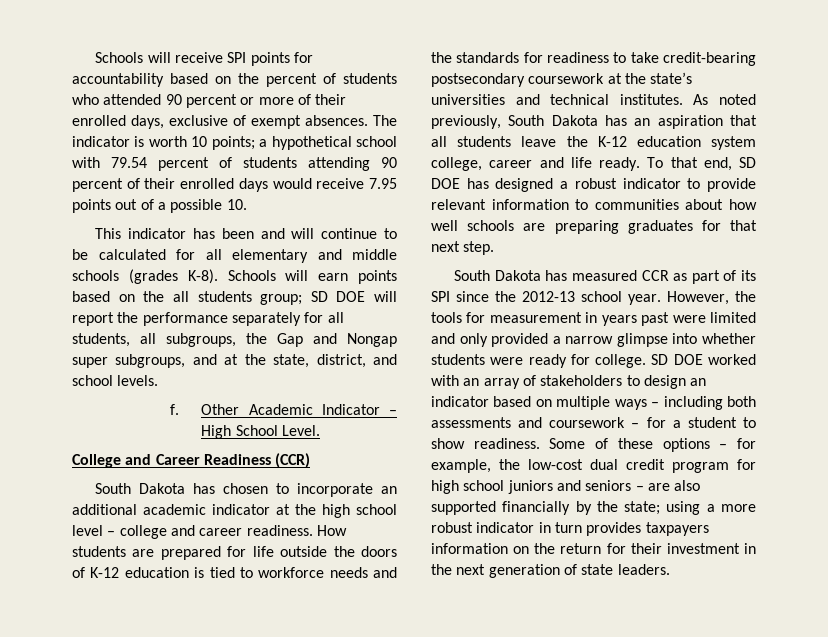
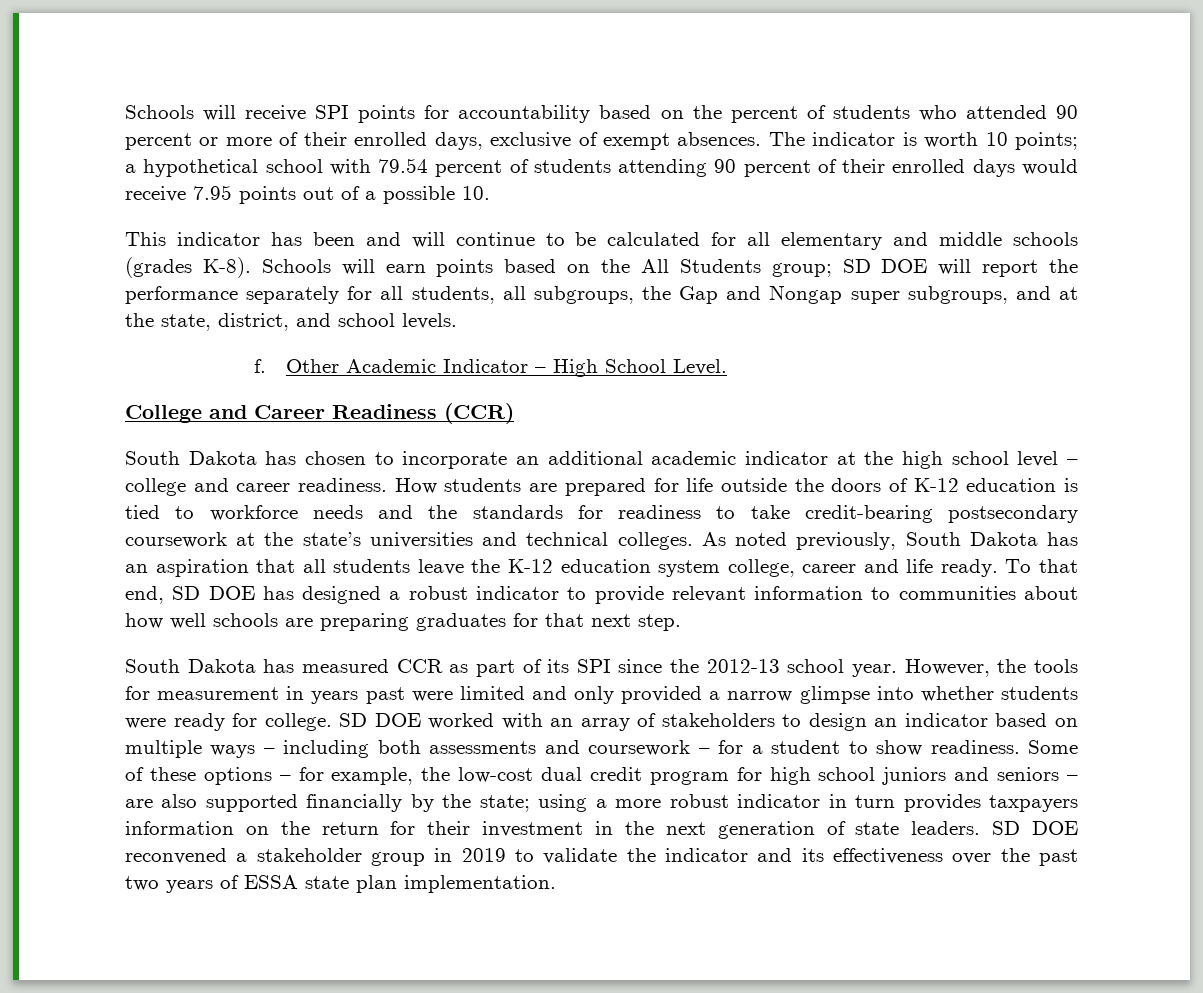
- Schools will earn points based on the all students group; SD DOE will report the performance separately for all students, all subgroups, the Gap and Nongap super subgroups, and at the state, district, and school levels.
+ Schools will earn points based on the All Students group; SD DOE will report the performance separately for all students, all subgroups, the Gap and Nongap super subgroups, and at the state, district, and school levels.
- How students are prepared for life outside the doors of K-12 education is tied to workforce needs and the standards for readiness to take credit-bearing postsecondary coursework at the state’s universities and technical institutes.
+ How students are prepared for life outside the doors of K-12 education is tied to workforce needs and the standards for readiness to take credit-bearing postsecondary coursework at the state’s universities and technical colleges.
+ SD DOE reconvened a stakeholder group in 2019 to validate the indicator and its effectiveness over the past two years of ESSA state plan implementation.

